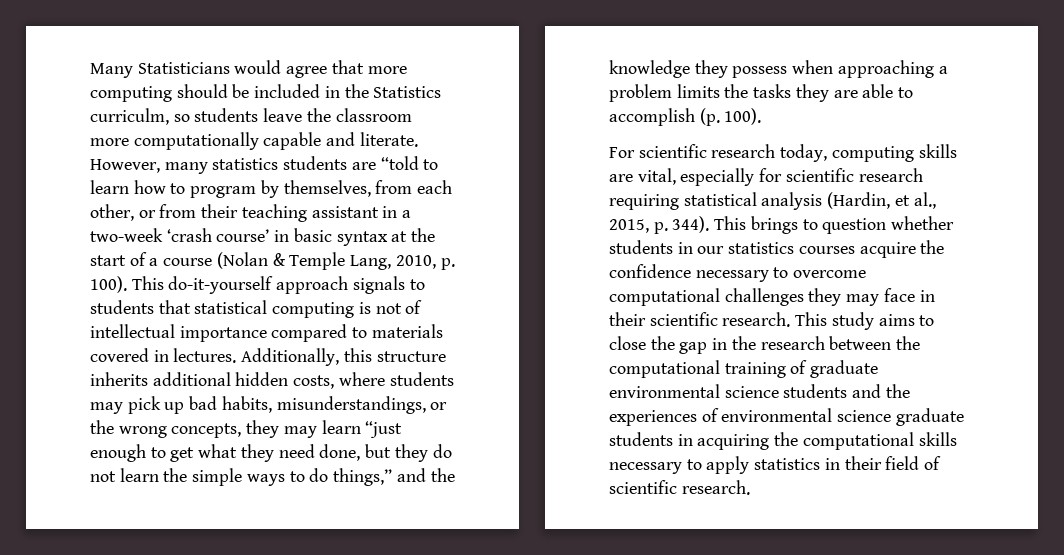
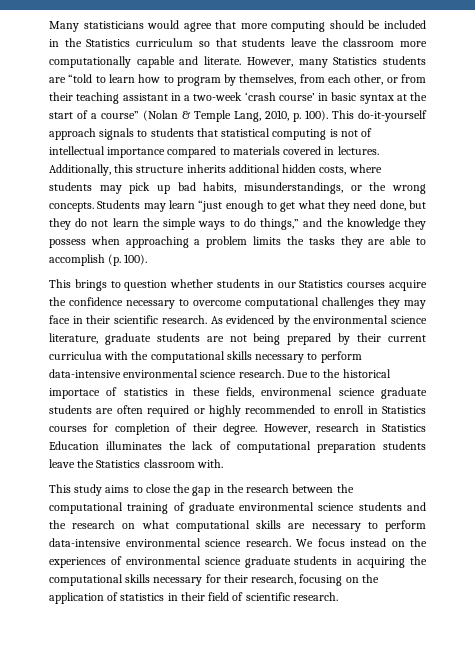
- Many Statisticians would agree that more computing should be included in the Statistics curriculm, so students leave the classroom more computationally capable and literate.
+ Many statisticians would agree that more computing should be included in the Statistics curriculum so that students leave the classroom more computationally capable and literate.
- However, many statistics students are “told to learn how to program by themselves, from each other, or from their teaching assistant in a two-week ‘crash course’ in basic syntax at the start of a course (Nolan & Temple Lang, 2010, p. 100).
+ However, many Statistics students are “told to learn how to program by themselves, from each other, or from their teaching assistant in a two-week ‘crash course’ in basic syntax at the start of a course” (Nolan & Temple Lang, 2010, p. 100).
- Additionally, this structure inherits additional hidden costs, where students may pick up bad habits, misunderstandings, or the wrong concepts, they may learn “just enough to get what they need done, but they do not learn the simple ways to do things,” and the knowledge they possess when approaching a problem limits the tasks they are able to accomplish (p. 100).
+ Additionally, this structure inherits additional hidden costs, where students may pick up bad habits, misunderstandings, or the wrong concepts. Students may learn “just enough to get what they need done, but they do not learn the simple ways to do things,” and the knowledge they possess when approaching a problem limits the tasks they are able to accomplish (p. 100).
- For scientific research today, computing skills are vital, especially for scientific research requiring statistical analysis (Hardin, et al., 2015, p. 344). This brings to question whether students in our statistics courses acquire the confidence necessary to overcome computational challenges they may face in their scientific research. This study aims to close the gap in the research between the computational training of graduate environmental science students and the experiences of environmental science graduate students in acquiring the computational skills necessary to apply statistics in their field of scientific research.
+ This brings to question whether students in our Statistics courses acquire the confidence necessary to overcome computational challenges they may face in their scientific research. As evidenced by the environmental science literature, graduate students are not being prepared by their current curriculua with the computational skills necessary to perform data-intensive environmental science research. Due to the historical importace of statistics in these fields, environmenal science graduate students are often required or highly recommended to enroll in Statistics courses for completion of their degree. However, research in Statistics Education illuminates the lack of computational preparation students leave the Statistics classroom with.
+ This study aims to close the gap in the research between the computational training of graduate environmental science students and the research on what computational skills are necessary to perform data-intensive environmental science research. We focus instead on the experiences of environmental science graduate students in acquiring the computational skills necessary for their research, focusing on the application of statistics in their field of scientific research.

